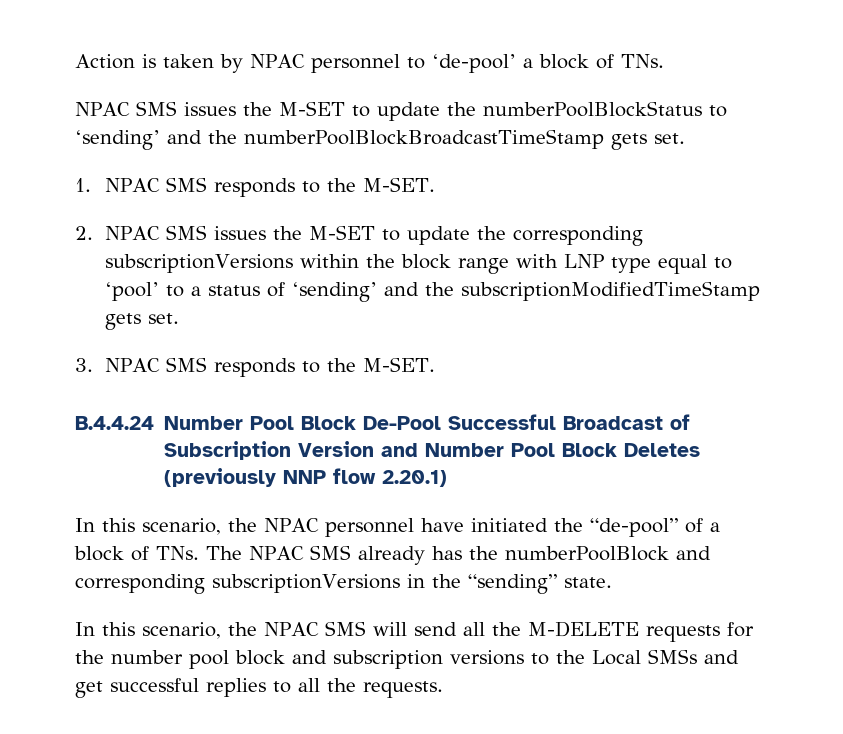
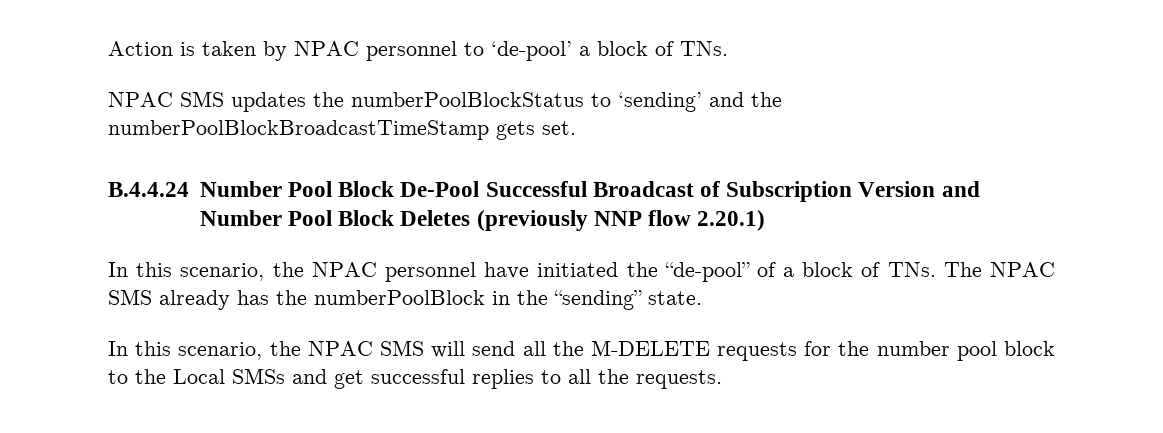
- NPAC SMS issues the M-SET to update the numberPoolBlockStatus to ‘sending’ and the numberPoolBlockBroadcastTimeStamp gets set.
+ NPAC SMS updates the numberPoolBlockStatus to ‘sending’ and the numberPoolBlockBroadcastTimeStamp gets set.
- 1. NPAC SMS responds to the M-SET.
- 2. NPAC SMS issues the M-SET to update the corresponding subscriptionVersions within the block range with LNP type equal to ‘pool’ to a status of ‘sending’ and the subscriptionModifiedTimeStamp gets set.
- 3. NPAC SMS responds to the M-SET.
- In this scenario, the NPAC personnel have initiated the “de-pool” of a block of TNs. The NPAC SMS already has the numberPoolBlock and corresponding subscriptionVersions in the “sending” state.
+ In this scenario, the NPAC personnel have initiated the “de-pool” of a block of TNs. The NPAC SMS already has the numberPoolBlock in the “sending” state.
- In this scenario, the NPAC SMS will send all the M-DELETE requests for the number pool block and subscription versions to the Local SMSs and get successful replies to all the requests.
+ In this scenario, the NPAC SMS will send all the M-DELETE requests for the number pool block to the Local SMSs and get successful replies to all the requests.

